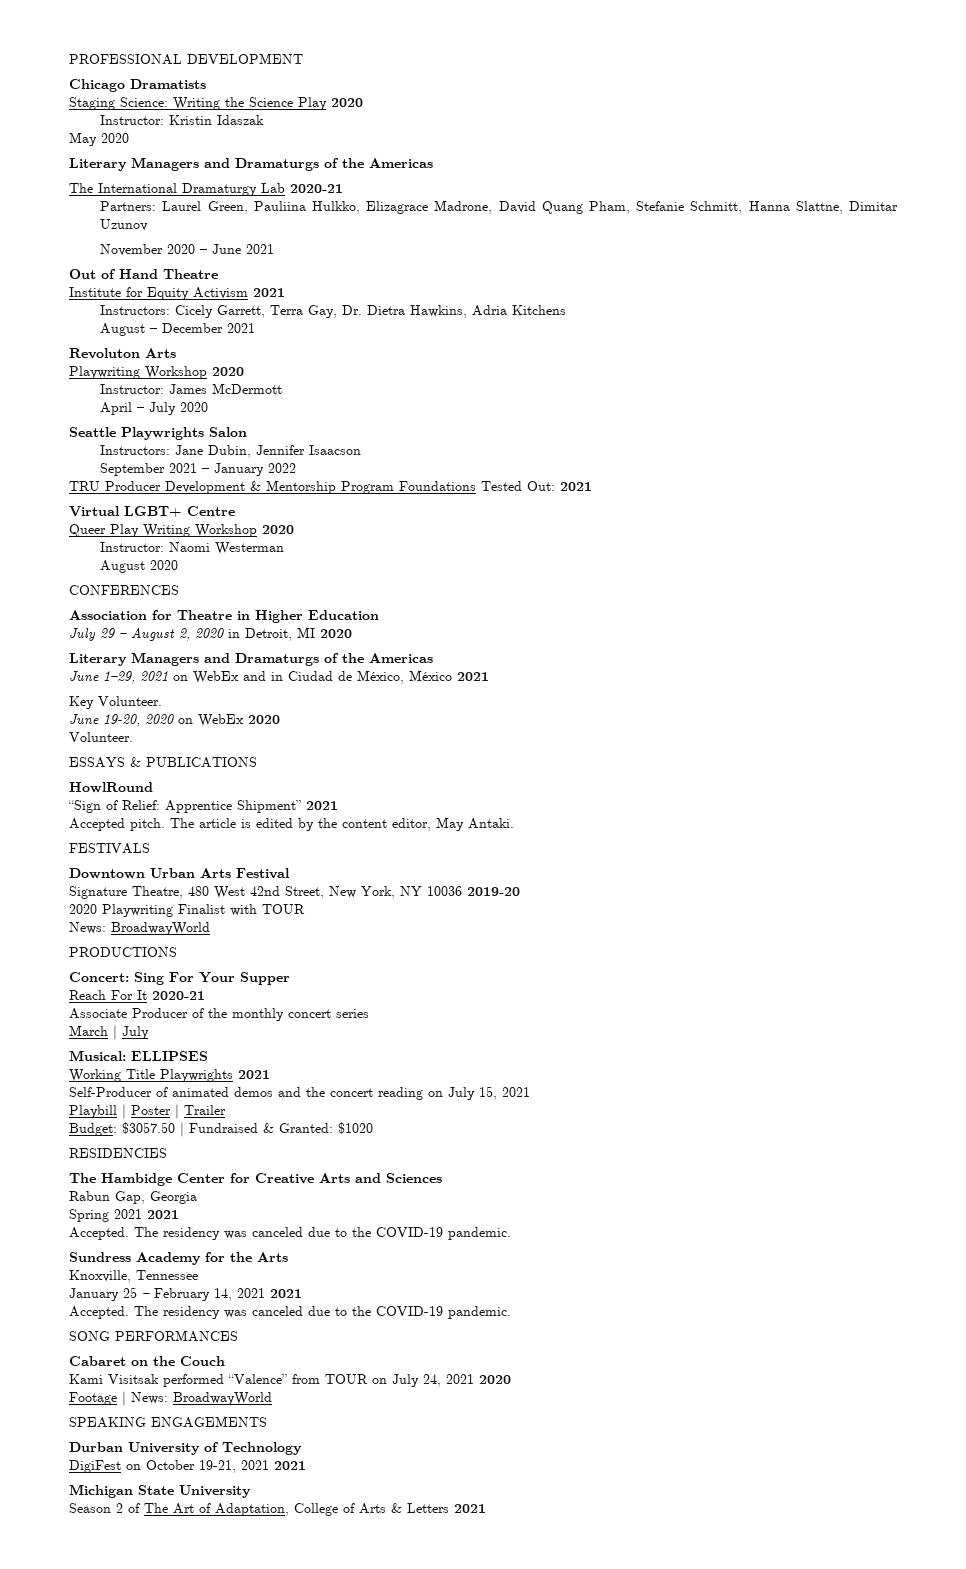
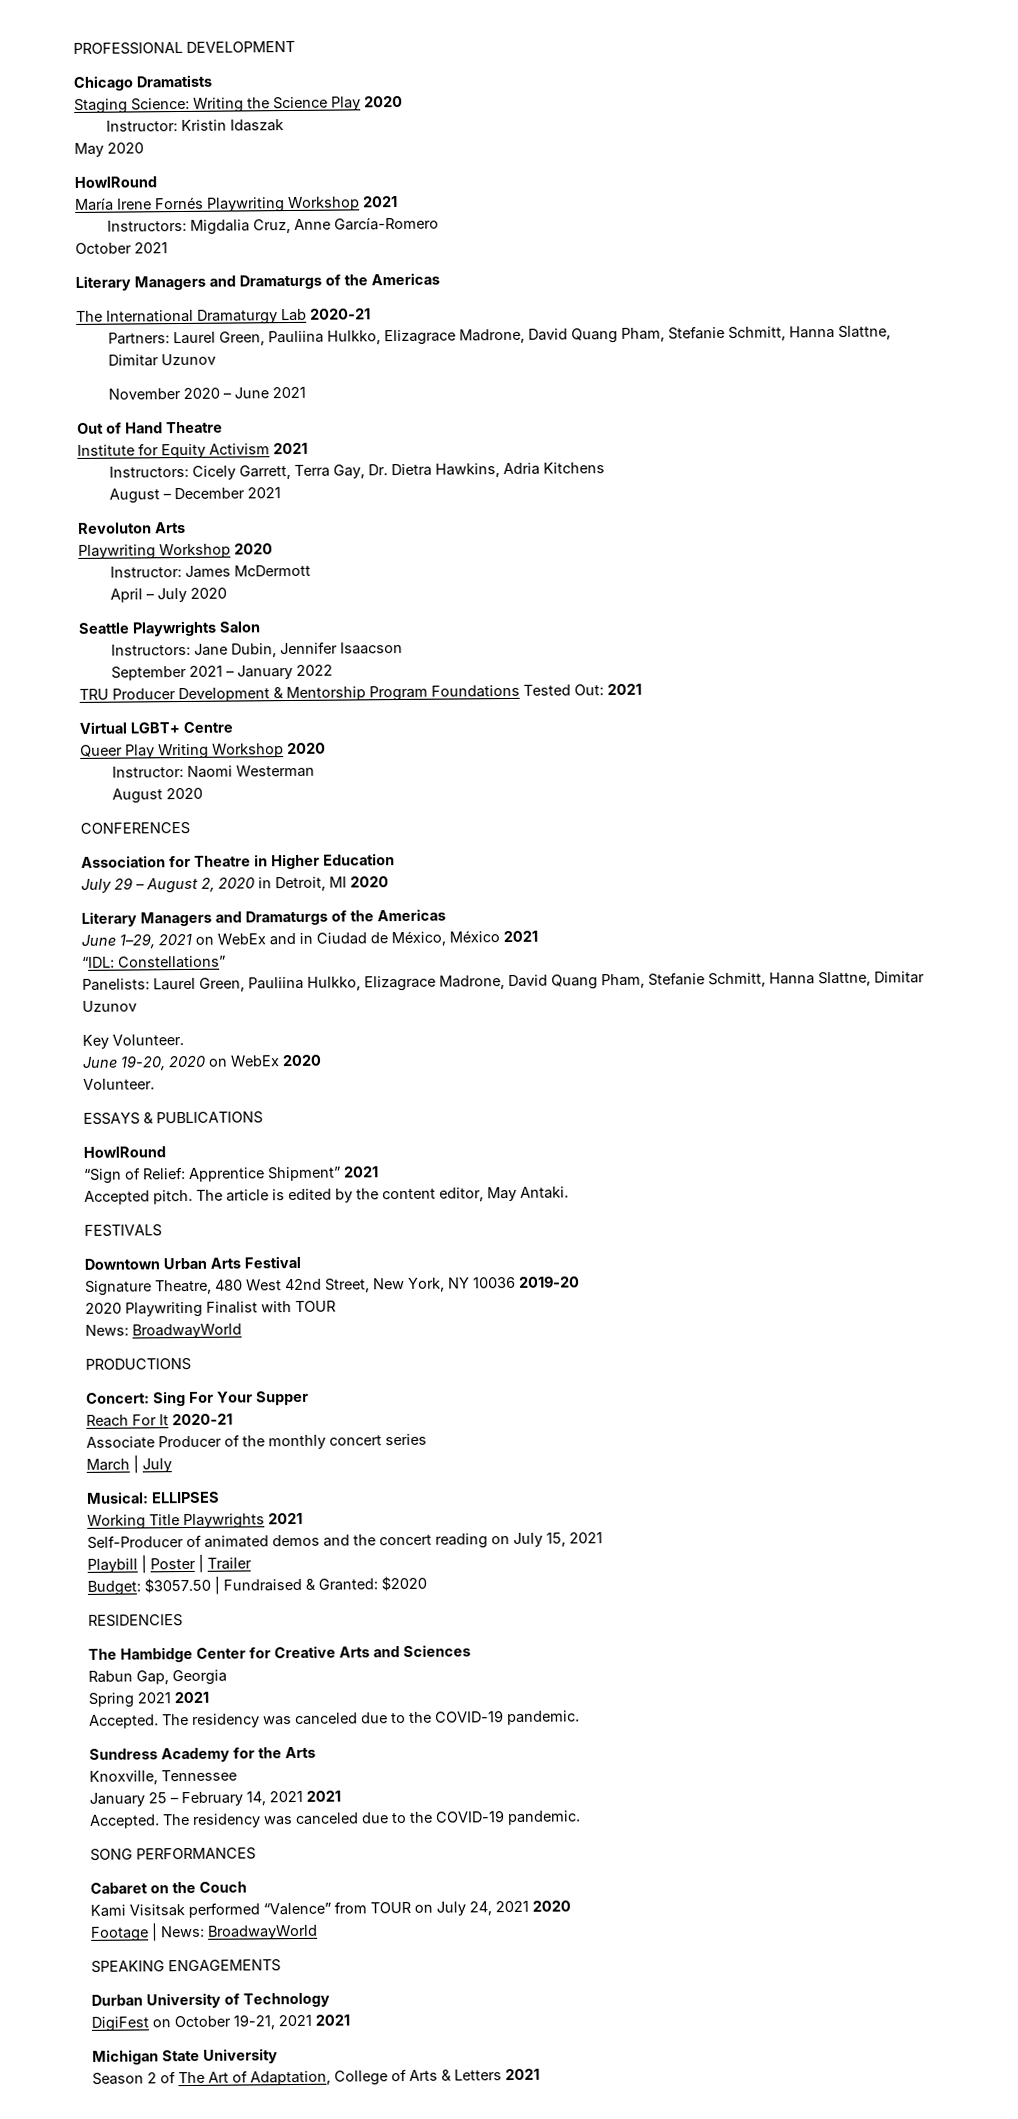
  May 2020
+ HowlRound
+ María Irene Fornés Playwriting Workshop 2021
+ Instructors: Migdalia Cruz, Anne García-Romero
+ October 2021
+ “IDL: Constellations”
+ Panelists: Laurel Green, Pauliina Hulkko, Elizagrace Madrone, David Quang Pham, Stefanie Schmitt, Hanna Slattne, Dimitar Uzunov
- Budget: $3057.50 | Fundraised & Granted: $1020
+ Budget: $3057.50 | Fundraised & Granted: $2020

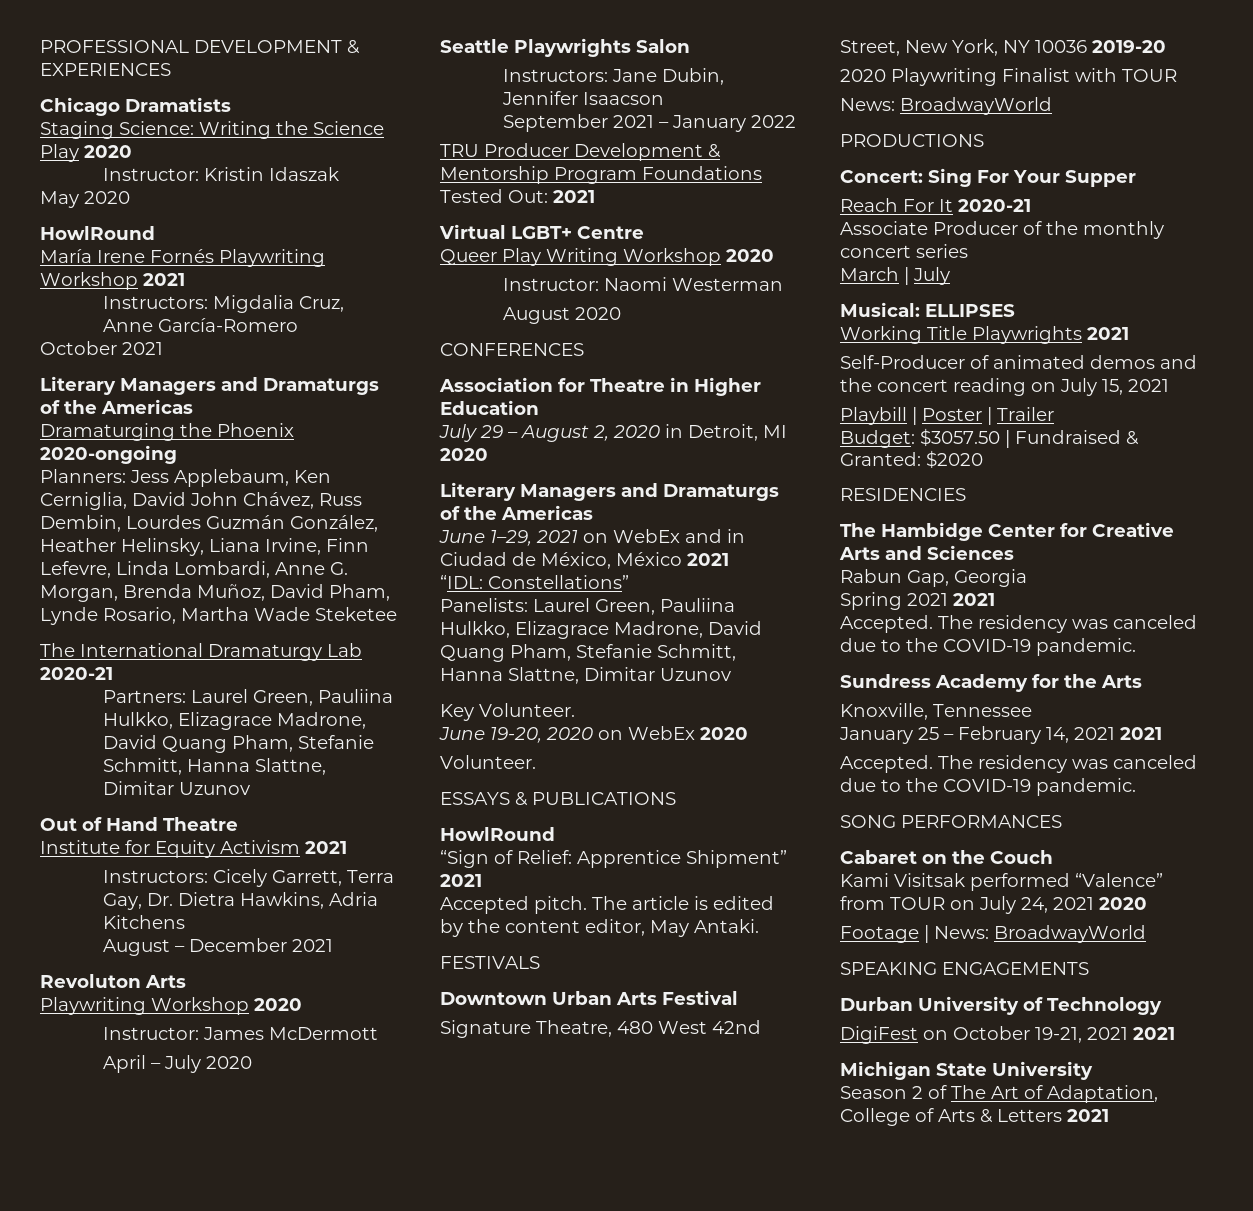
- PROFESSIONAL DEVELOPMENT
+ PROFESSIONAL DEVELOPMENT & EXPERIENCES
+ Dramaturging the Phoenix 2020-ongoing
+ Planners: Jess Applebaum, Ken Cerniglia, David John Chávez, Russ Dembin, Lourdes Guzmán González, Heather Helinsky, Liana Irvine, Finn Lefevre, Linda Lombardi, Anne G. Morgan, Brenda Muñoz, David Pham, Lynde Rosario, Martha Wade Steketee
- November 2020 – June 2021

